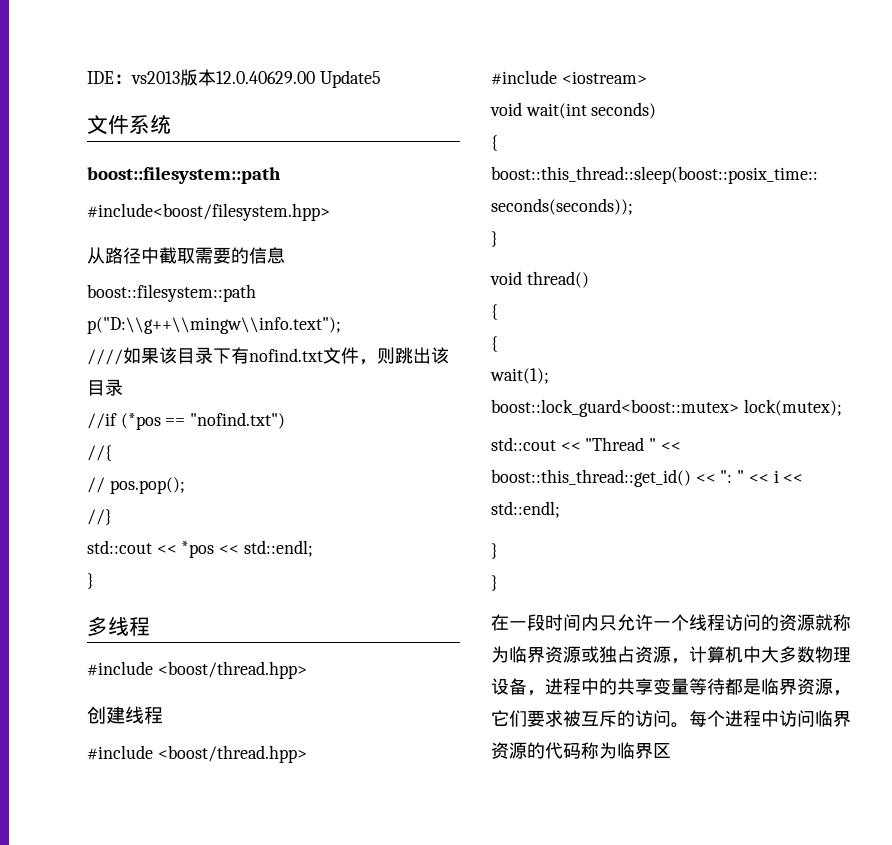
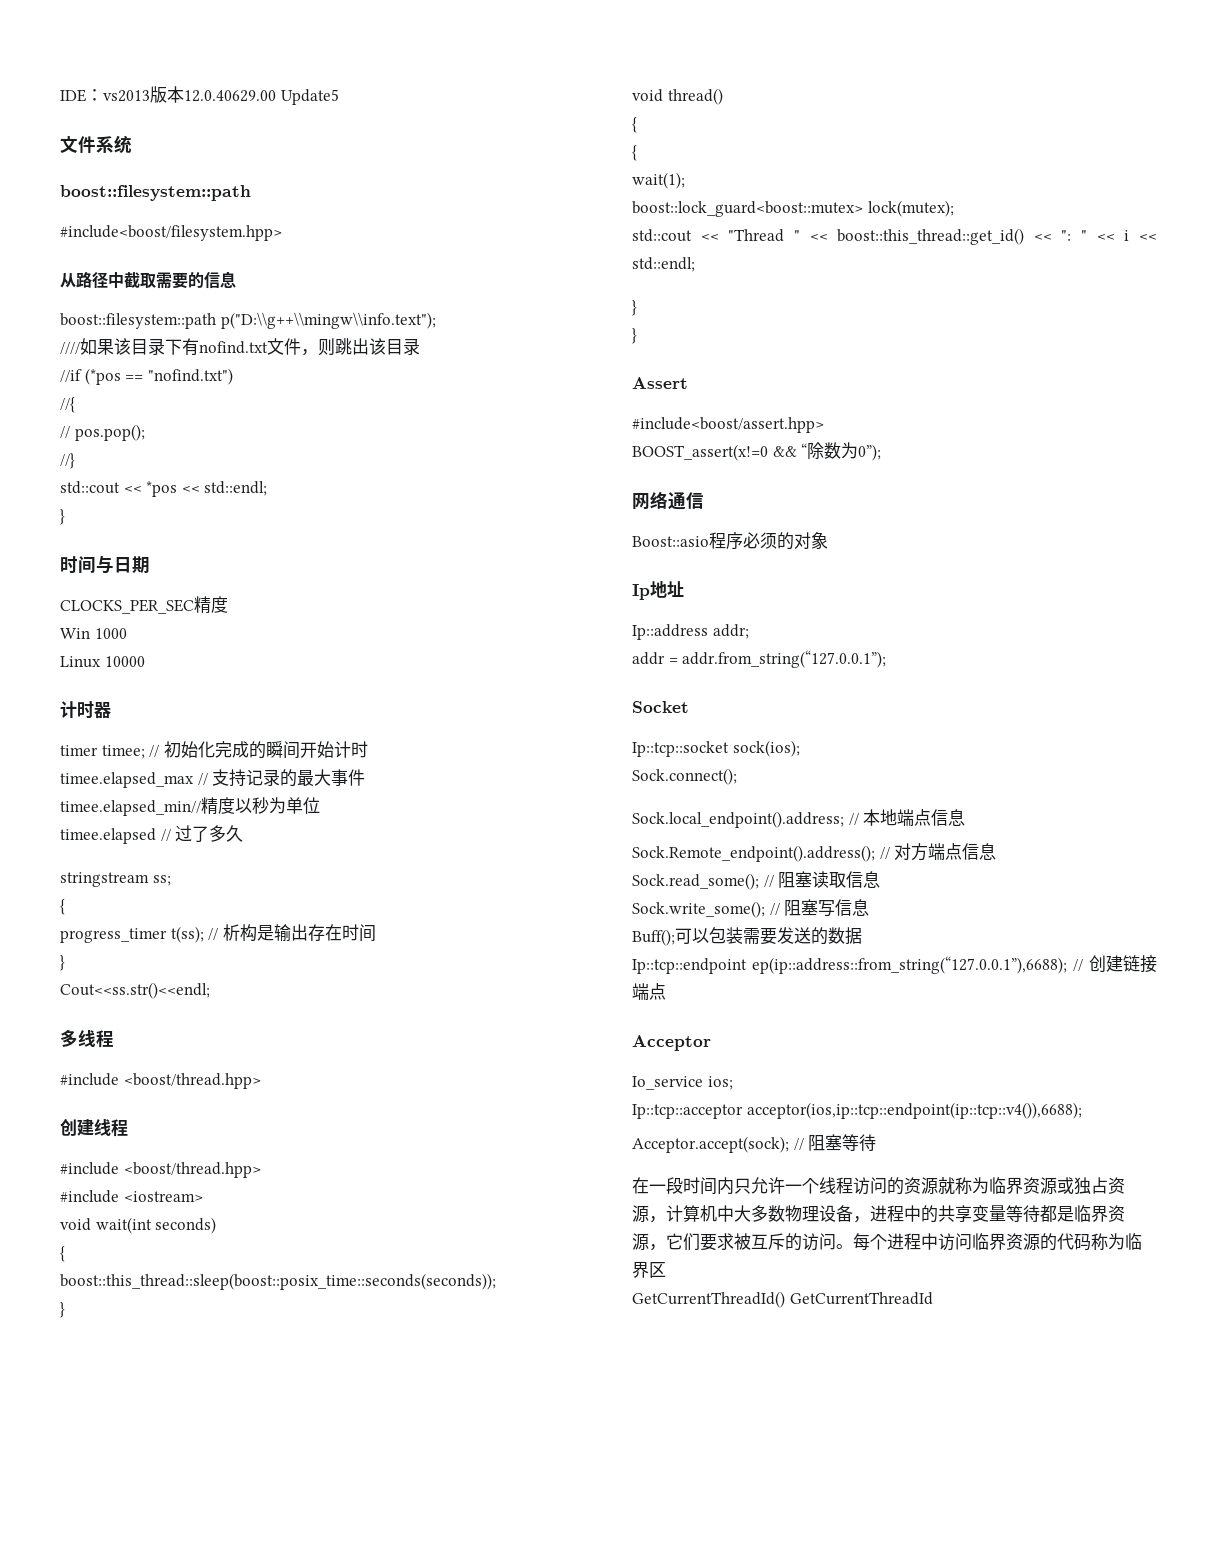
+ 时间与日期
+ CLOCKS_PER_SEC精度
+ Win 1000
+ Linux 10000
+ 计时器
+ timer timee; // 初始化完成的瞬间开始计时
+ timee.elapsed_max // 支持记录的最大事件
+ timee.elapsed_min//精度以秒为单位
+ timee.elapsed // 过了多久
+ stringstream ss;
+ {
+ progress_timer t(ss); // 析构是输出存在时间
+ }
+ Cout<<ss.str()<<endl;
+ Assert
+ #include<boost/assert.hpp>
+ BOOST_assert(x!=0 && “除数为0”);
+ 网络通信
+ Boost::asio程序必须的对象
+ Ip地址
+ Ip::address addr;
+ addr = addr.from_string(“127.0.0.1”);
+ Socket
+ Ip::tcp::socket sock(ios);
+ Sock.connect();
+ Sock.local_endpoint().address; // 本地端点信息
+ Sock.Remote_endpoint().address(); // 对方端点信息
+ Sock.read_some(); // 阻塞读取信息
+ Sock.write_some(); // 阻塞写信息
+ Buff();可以包装需要发送的数据
+ Ip::tcp::endpoint ep(ip::address::from_string(“127.0.0.1”),6688); // 创建链接端点
+ Acceptor
+ Io_service ios;
+ Ip::tcp::acceptor acceptor(ios,ip::tcp::endpoint(ip::tcp::v4()),6688);
+ Acceptor.accept(sock); // 阻塞等待
+ GetCurrentThreadId() GetCurrentThreadId

